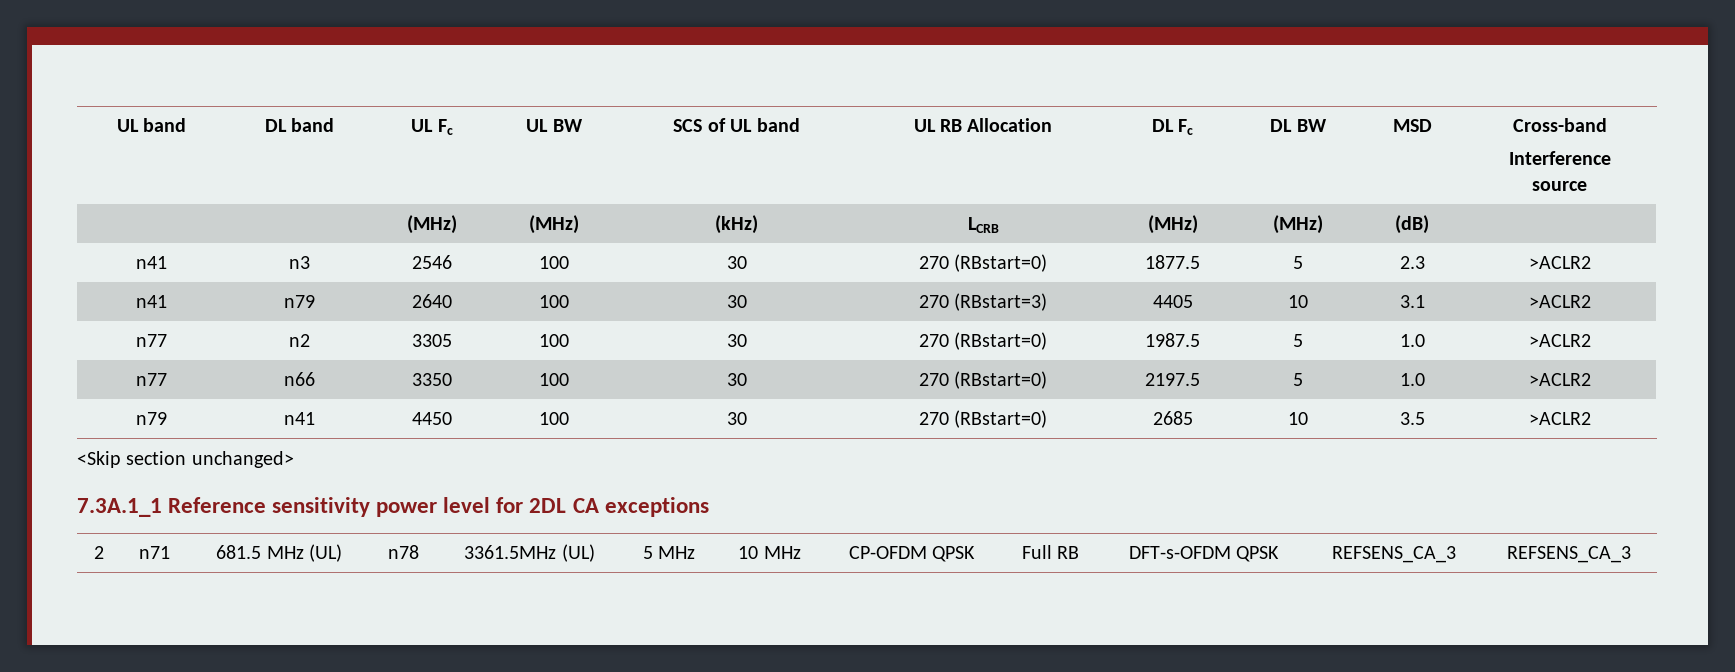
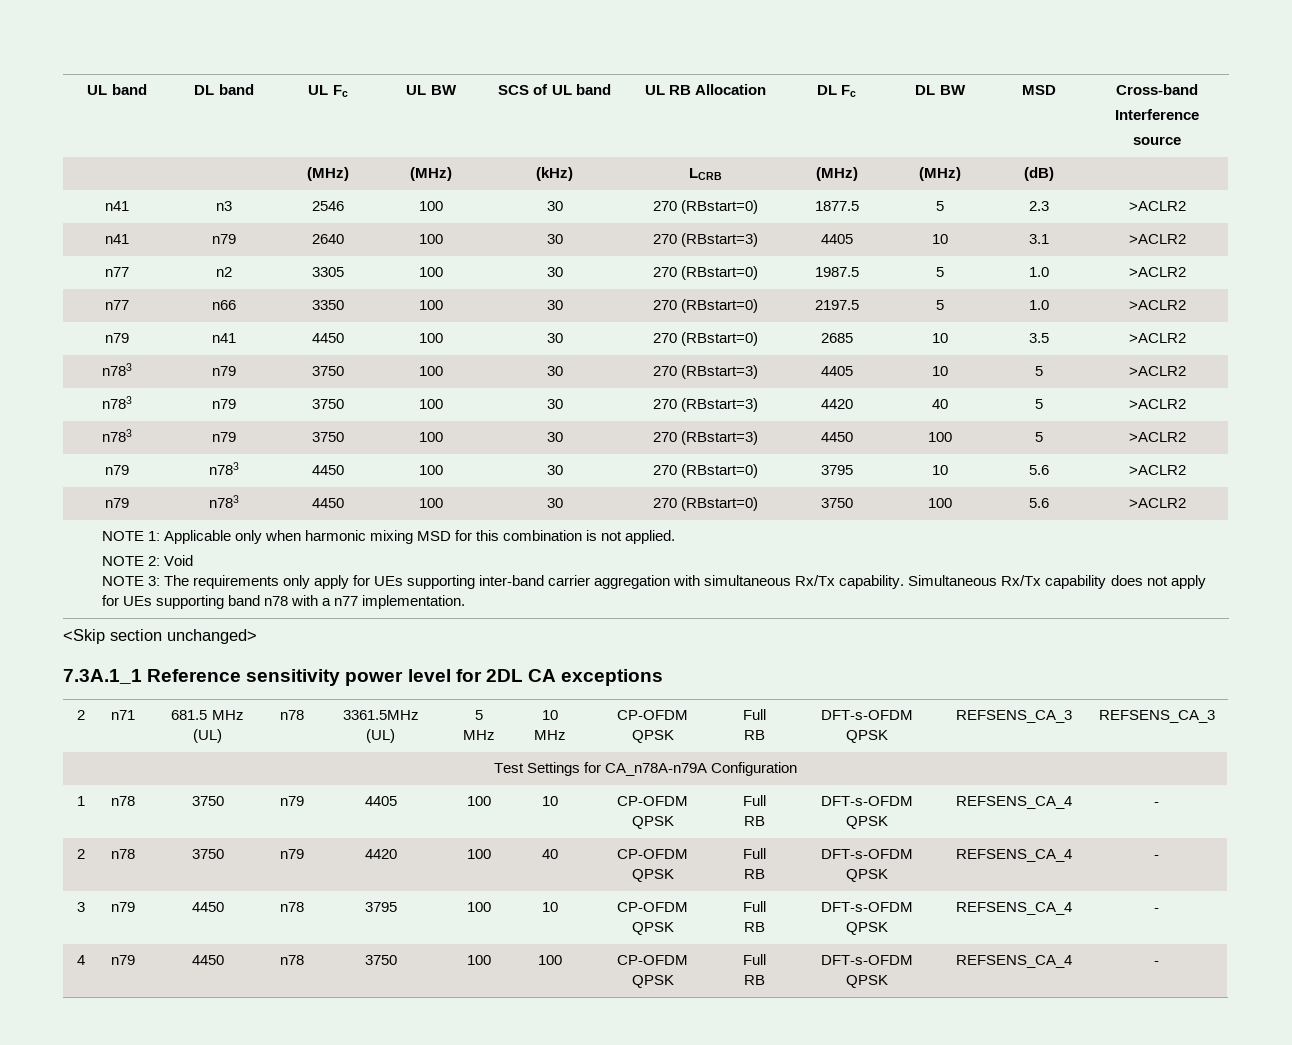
+ n783 | n79 | 3750 | 100 | 30 | 270 (RBstart=3) | 4405 | 10 | 5 | >ACLR2
+ n783 | n79 | 3750 | 100 | 30 | 270 (RBstart=3) | 4420 | 40 | 5 | >ACLR2
+ n783 | n79 | 3750 | 100 | 30 | 270 (RBstart=3) | 4450 | 100 | 5 | >ACLR2
+ n79 | n783 | 4450 | 100 | 30 | 270 (RBstart=0) | 3795 | 10 | 5.6 | >ACLR2
+ n79 | n783 | 4450 | 100 | 30 | 270 (RBstart=0) | 3750 | 100 | 5.6 | >ACLR2
+ NOTE 1: Applicable only when harmonic mixing MSD for this combination is not applied.
+ NOTE 2: Void
+ NOTE 3: The requirements only apply for UEs supporting inter-band carrier aggregation with simultaneous Rx/Tx capability. Simultaneous Rx/Tx capability does not apply for UEs supporting band n78 with a n77 implementation.
+ Test Settings for CA_n78A-n79A Configuration
+ 1 | n78 | 3750 | n79 | 4405 | 100 | 10 | CP-OFDM QPSK | Full RB | DFT-s-OFDM QPSK | REFSENS_CA_4 | -
+ 2 | n78 | 3750 | n79 | 4420 | 100 | 40 | CP-OFDM QPSK | Full RB | DFT-s-OFDM QPSK | REFSENS_CA_4 | -
+ 3 | n79 | 4450 | n78 | 3795 | 100 | 10 | CP-OFDM QPSK | Full RB | DFT-s-OFDM QPSK | REFSENS_CA_4 | -
+ 4 | n79 | 4450 | n78 | 3750 | 100 | 100 | CP-OFDM QPSK | Full RB | DFT-s-OFDM QPSK | REFSENS_CA_4 | -

